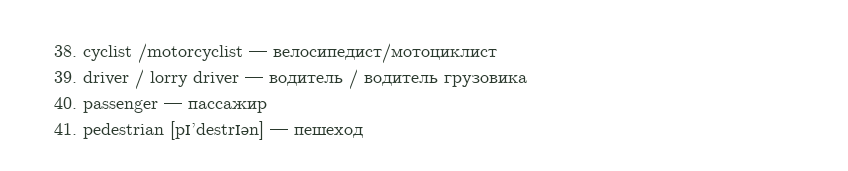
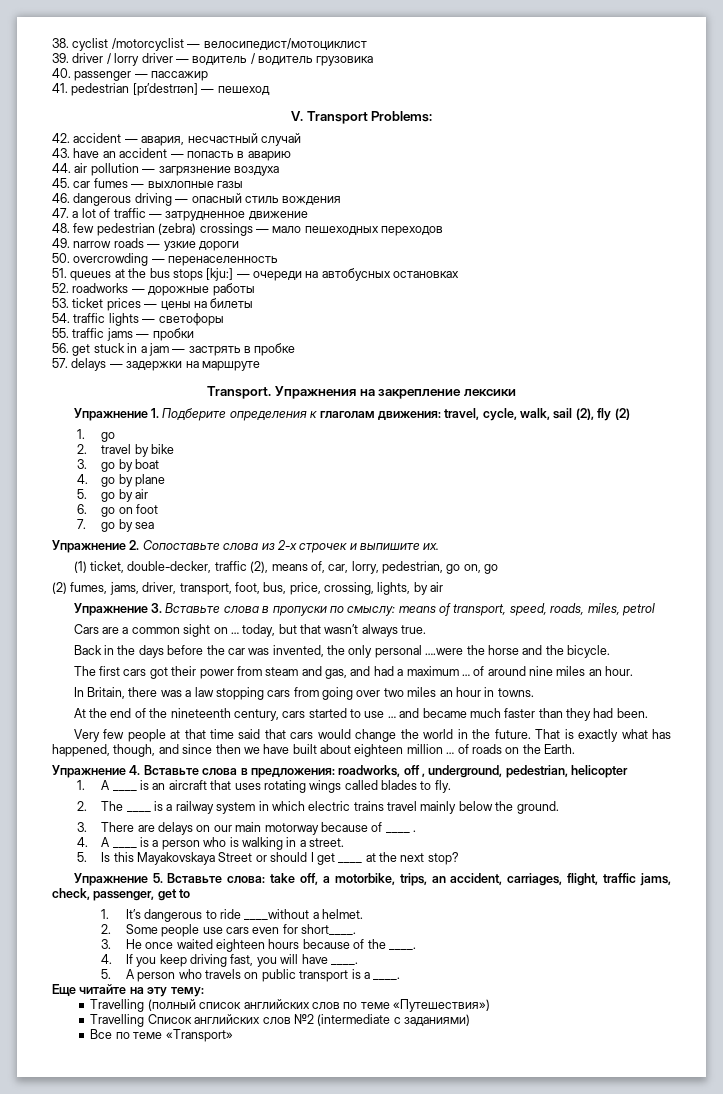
+ V. Transport Problems:
+ 42. accident — авария, несчастный случай
+ 43. have an accident — попасть в аварию
+ 44. air pollution — загрязнение воздуха
+ 45. car fumes — выхлопные газы
+ 46. dangerous driving — опасный стиль вождения
+ 47. a lot of traffic — затрудненное движение
+ 48. few pedestrian (zebra) crossings — мало пешеходных переходов
+ 49. narrow roads — узкие дороги
+ 50. overcrowding — перенаселенность
+ 51. queues at the bus stops [kju:] — очереди на автобусных остановках
+ 52. roadworks — дорожные работы
+ 53. ticket prices — цены на билеты
+ 54. traffic lights — светофоры
+ 55. traffic jams — пробки
+ 56. get stuck in a jam — застрять в пробке
+ 57. delays — задержки на маршруте
+ Transport. Упражнения на закрепление лексики
+ Упражнение 1. Подберите определения к глаголам движения: travel, cycle, walk, sail (2), fly (2)
+ 1. go
+ 2. travel by bike
+ 3. go by boat
+ 4. go by plane
+ 5. go by air
+ 6. go on foot
+ 7. go by sea
+ Упражнение 2. Сопоставьте слова из 2-х строчек и выпишите их.
+ (1) ticket, double-decker, traffic (2), means of, car, lorry, pedestrian, go on, go
+ (2) fumes, jams, driver, transport, foot, bus, price, crossing, lights, by air
+ Упражнение 3. Вставьте слова в пропуски по смыслу: means of transport, speed, roads, miles, petrol
+ Cars are a common sight on … today, but that wasn’t always true.
+ Back in the days before the car was invented, the only personal ….were the horse and the bicycle.
+ The first cars got their power from steam and gas, and had a maximum … of around nine miles an hour.
+ In Britain, there was a law stopping cars from going over two miles an hour in towns.
+ At the end of the nineteenth century, cars started to use … and became much faster than they had been.
+ Very few people at that time said that cars would change the world in the future. That is exactly what has happened, though, and since then we have built about eighteen million … of roads on the Earth.
+ Упражнение 4. Вставьте слова в предложения: roadworks, off , underground, pedestrian, helicopter
+ 1. A ____ is an aircraft that uses rotating wings called blades to fly.
+ 2. The ____ is a railway system in which electric trains travel mainly below the ground.
+ 3. There are delays on our main motorway because of ____ .
+ 4. A ____ is a person who is walking in a street.
+ 5. Is this Mayakovskaya Street or should I get ____ at the next stop?
+ Упражнение 5. Вставьте слова: take off, a motorbike, trips, an accident, carriages, flight, traffic jams, check, passenger, get to
+ 1. It’s dangerous to ride ____without a helmet.
+ 2. Some people use cars even for short____.
+ 3. He once waited eighteen hours because of the ____.
+ 4. If you keep driving fast, you will have ____.
+ 5. A person who travels on public transport is a ____.
+ Еще читайте на эту тему:
+ Travelling (полный список английских слов по теме «Путешествия»)
+ Travelling Список английских слов №2 (intermediate c заданиями)
+ Все по теме «Transport»

